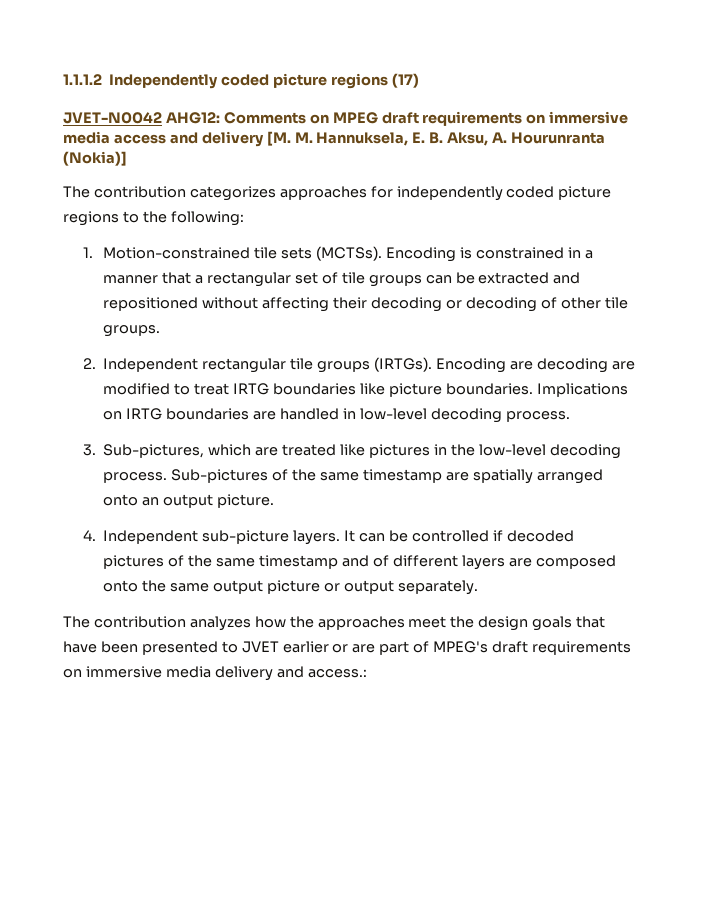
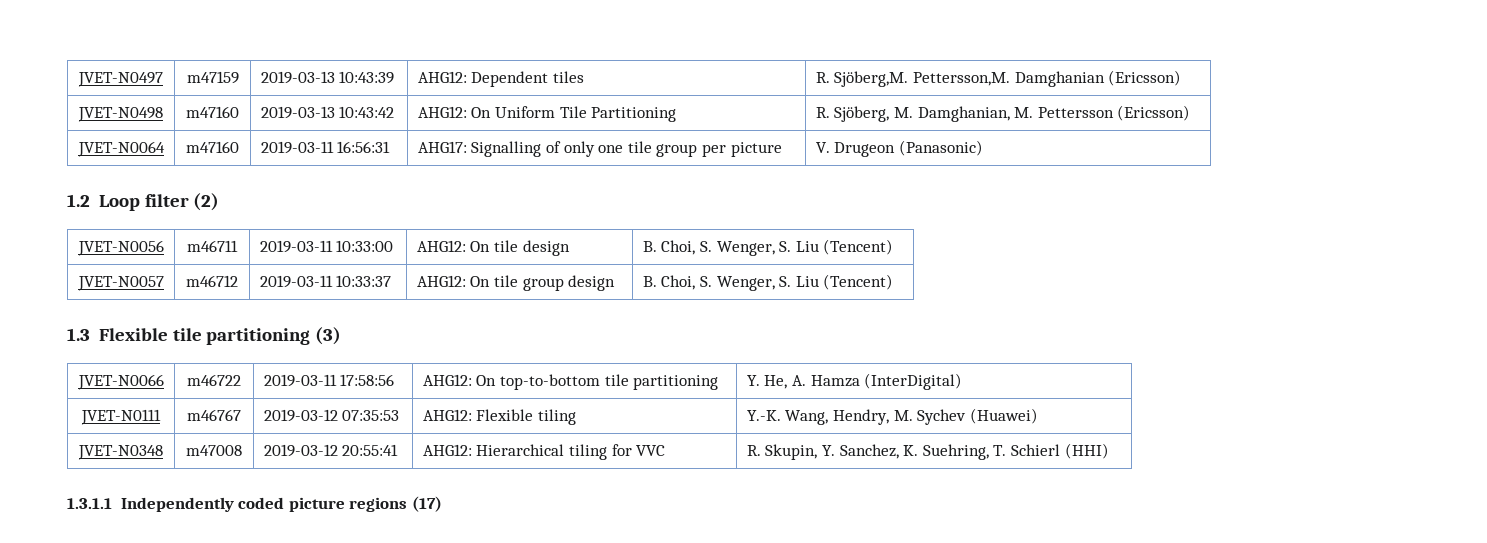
- 1.1.1.2 Independently coded picture regions (17)
+ JVET-N0497 | m47159 | 2019-03-13 10:43:39 | AHG12: Dependent tiles | R. Sjöberg,M. Pettersson,M. Damghanian (Ericsson)
+ JVET-N0498 | m47160 | 2019-03-13 10:43:42 | AHG12: On Uniform Tile Partitioning | R. Sjöberg, M. Damghanian, M. Pettersson (Ericsson)
+ JVET-N0064 | m47160 | 2019-03-11 16:56:31 | AHG17: Signalling of only one tile group per picture | V. Drugeon (Panasonic)
+ 1.2 Loop filter (2)
+ JVET-N0056 | m46711 | 2019-03-11 10:33:00 | AHG12: On tile design | B. Choi, S. Wenger, S. Liu (Tencent)
+ JVET-N0057 | m46712 | 2019-03-11 10:33:37 | AHG12: On tile group design | B. Choi, S. Wenger, S. Liu (Tencent)
+ 1.3 Flexible tile partitioning (3)
+ JVET-N0066 | m46722 | 2019-03-11 17:58:56 | AHG12: On top-to-bottom tile partitioning | Y. He, A. Hamza (InterDigital)
+ JVET-N0111 | m46767 | 2019-03-12 07:35:53 | AHG12: Flexible tiling | Y.-K. Wang, Hendry, M. Sychev (Huawei)
+ JVET-N0348 | m47008 | 2019-03-12 20:55:41 | AHG12: Hierarchical tiling for VVC | R. Skupin, Y. Sanchez, K. Suehring, T. Schierl (HHI)
+ 1.3.1.1 Independently coded picture regions (17)
- JVET-N0042 AHG12: Comments on MPEG draft requirements on immersive media access and delivery [M. M. Hannuksela, E. B. Aksu, A. Hourunranta (Nokia)]
- The contribution categorizes approaches for independently coded picture regions to the following:
- 1. Motion-constrained tile sets (MCTSs). Encoding is constrained in a manner that a rectangular set of tile groups can be extracted and repositioned without affecting their decoding or decoding of other tile groups.
- 2. Independent rectangular tile groups (IRTGs). Encoding are decoding are modified to treat IRTG boundaries like picture boundaries. Implications on IRTG boundaries are handled in low-level decoding process.
- 3. Sub-pictures, which are treated like pictures in the low-level decoding process. Sub-pictures of the same timestamp are spatially arranged onto an output picture.
- 4. Independent sub-picture layers. It can be controlled if decoded pictures of the same timestamp and of different layers are composed onto the same output picture or output separately.
- The contribution analyzes how the approaches meet the design goals that have been presented to JVET earlier or are part of MPEG's draft requirements on immersive media delivery and access.:

